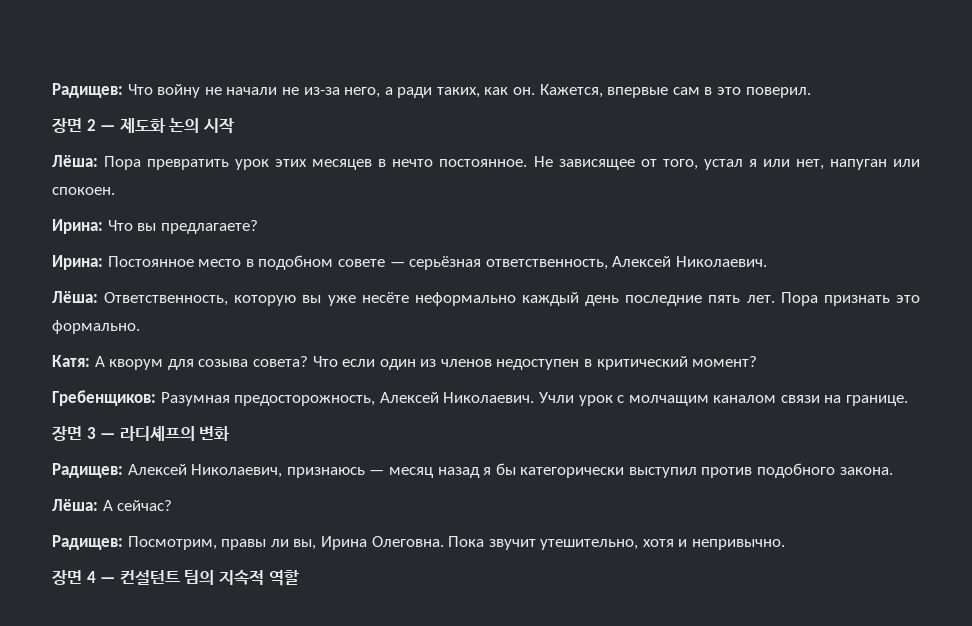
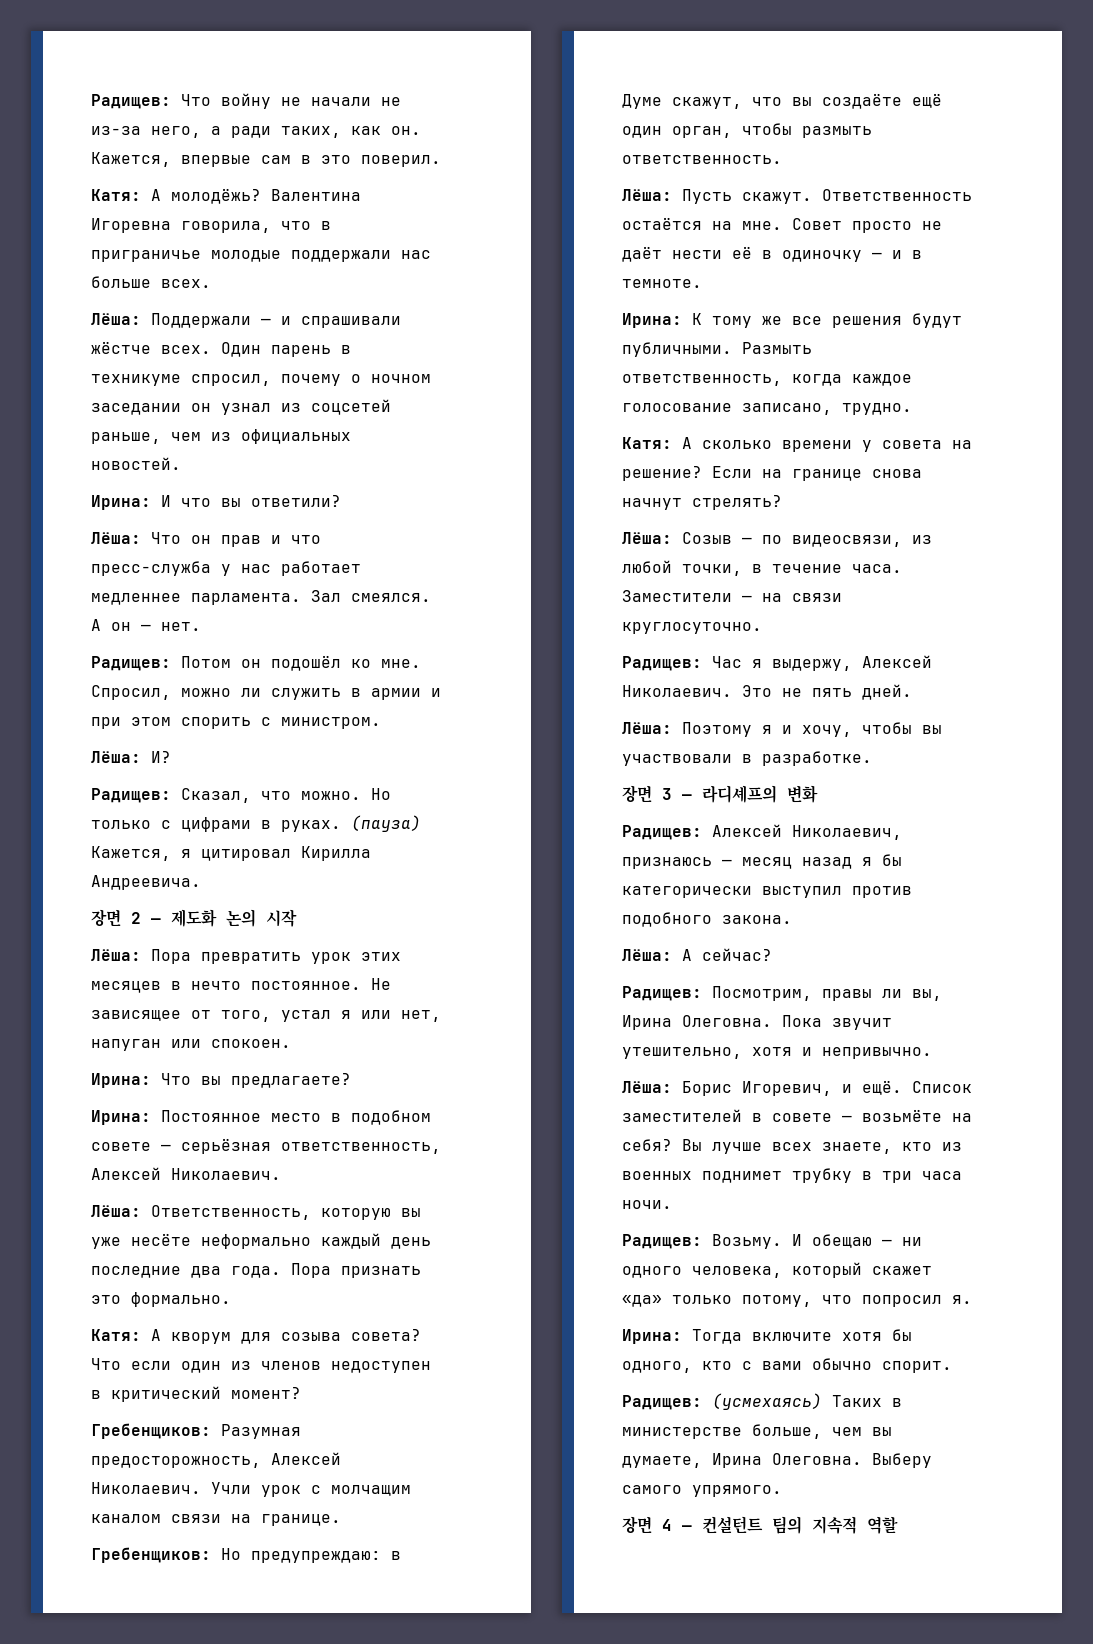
+ Катя: А молодёжь? Валентина Игоревна говорила, что в приграничье молодые поддержали нас больше всех.
+ Лёша: Поддержали — и спрашивали жёстче всех. Один парень в техникуме спросил, почему о ночном заседании он узнал из соцсетей раньше, чем из официальных новостей.
+ Ирина: И что вы ответили?
+ Лёша: Что он прав и что пресс-служба у нас работает медленнее парламента. Зал смеялся. А он — нет.
+ Радищев: Потом он подошёл ко мне. Спросил, можно ли служить в армии и при этом спорить с министром.
+ Лёша: И?
+ Радищев: Сказал, что можно. Но только с цифрами в руках. (пауза) Кажется, я цитировал Кирилла Андреевича.
- Лёша: Ответственность, которую вы уже несёте неформально каждый день последние пять лет.
+ Лёша: Ответственность, которую вы уже несёте неформально каждый день последние два года.
+ Гребенщиков: Но предупреждаю: в Думе скажут, что вы создаёте ещё один орган, чтобы размыть ответственность.
+ Лёша: Пусть скажут. Ответственность остаётся на мне. Совет просто не даёт нести её в одиночку — и в темноте.
+ Ирина: К тому же все решения будут публичными. Размыть ответственность, когда каждое голосование записано, трудно.
+ Катя: А сколько времени у совета на решение? Если на границе снова начнут стрелять?
+ Лёша: Созыв — по видеосвязи, из любой точки, в течение часа. Заместители — на связи круглосуточно.
+ Радищев: Час я выдержу, Алексей Николаевич. Это не пять дней.
+ Лёша: Поэтому я и хочу, чтобы вы участвовали в разработке.
+ Лёша: Борис Игоревич, и ещё. Список заместителей в совете — возьмёте на себя? Вы лучше всех знаете, кто из военных поднимет трубку в три часа ночи.
+ Радищев: Возьму. И обещаю — ни одного человека, который скажет «да» только потому, что попросил я.
+ Ирина: Тогда включите хотя бы одного, кто с вами обычно спорит.
+ Радищев: (усмехаясь) Таких в министерстве больше, чем вы думаете, Ирина Олеговна. Выберу самого упрямого.

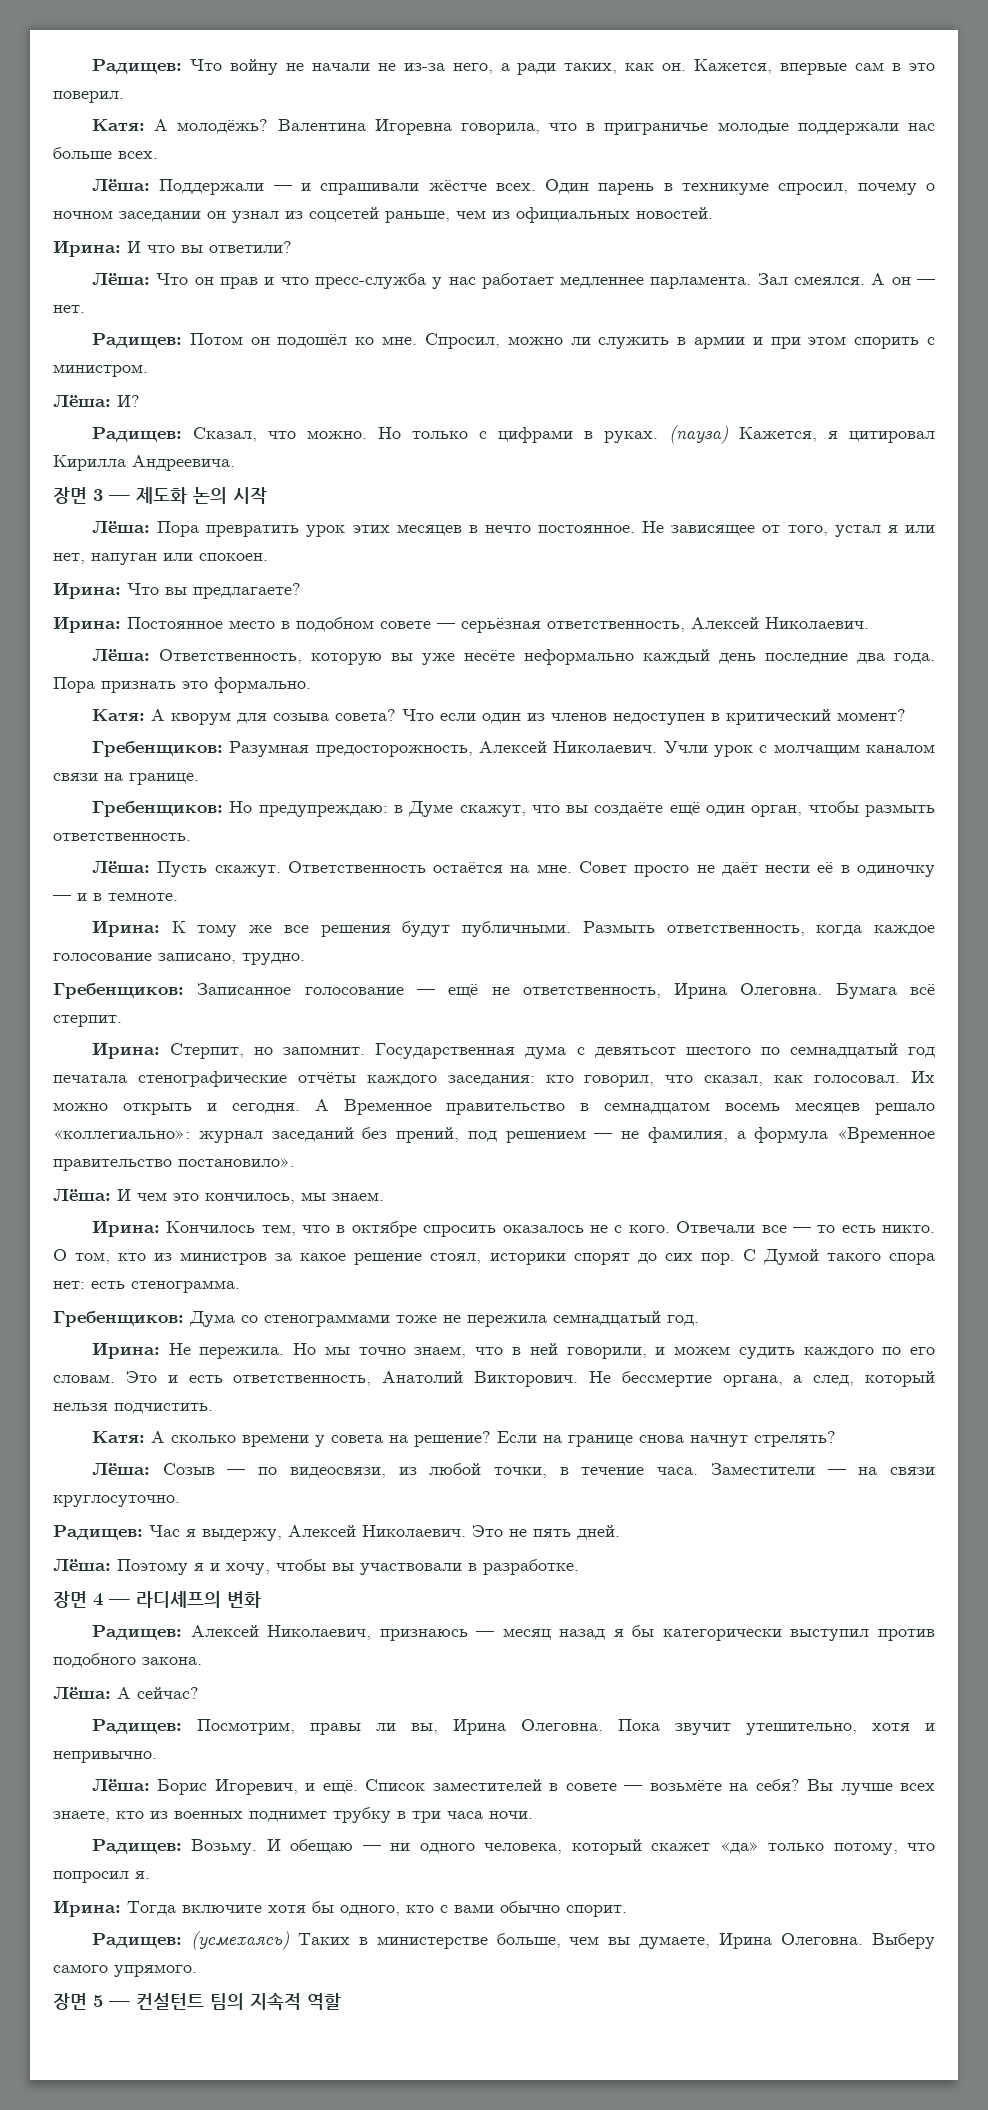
- 장면 2 — 제도화 논의 시작
+ 장면 3 — 제도화 논의 시작
+ Гребенщиков: Записанное голосование — ещё не ответственность, Ирина Олеговна. Бумага всё стерпит.
+ Ирина: Стерпит, но запомнит. Государственная дума с девятьсот шестого по семнадцатый год печатала стенографические отчёты каждого заседания: кто говорил, что сказал, как голосовал. Их можно открыть и сегодня. А Временное правительство в семнадцатом восемь месяцев решало «коллегиально»: журнал заседаний без прений, под решением — не фамилия, а формула «Временное правительство постановило».
+ Лёша: И чем это кончилось, мы знаем.
+ Ирина: Кончилось тем, что в октябре спросить оказалось не с кого. Отвечали все — то есть никто. О том, кто из министров за какое решение стоял, историки спорят до сих пор. С Думой такого спора нет: есть стенограмма.
+ Гребенщиков: Дума со стенограммами тоже не пережила семнадцатый год.
+ Ирина: Не пережила. Но мы точно знаем, что в ней говорили, и можем судить каждого по его словам. Это и есть ответственность, Анатолий Викторович. Не бессмертие органа, а след, который нельзя подчистить.
- 장면 3 — 라디셰프의 변화
+ 장면 4 — 라디셰프의 변화
- 장면 4 — 컨설턴트 팀의 지속적 역할
+ 장면 5 — 컨설턴트 팀의 지속적 역할

